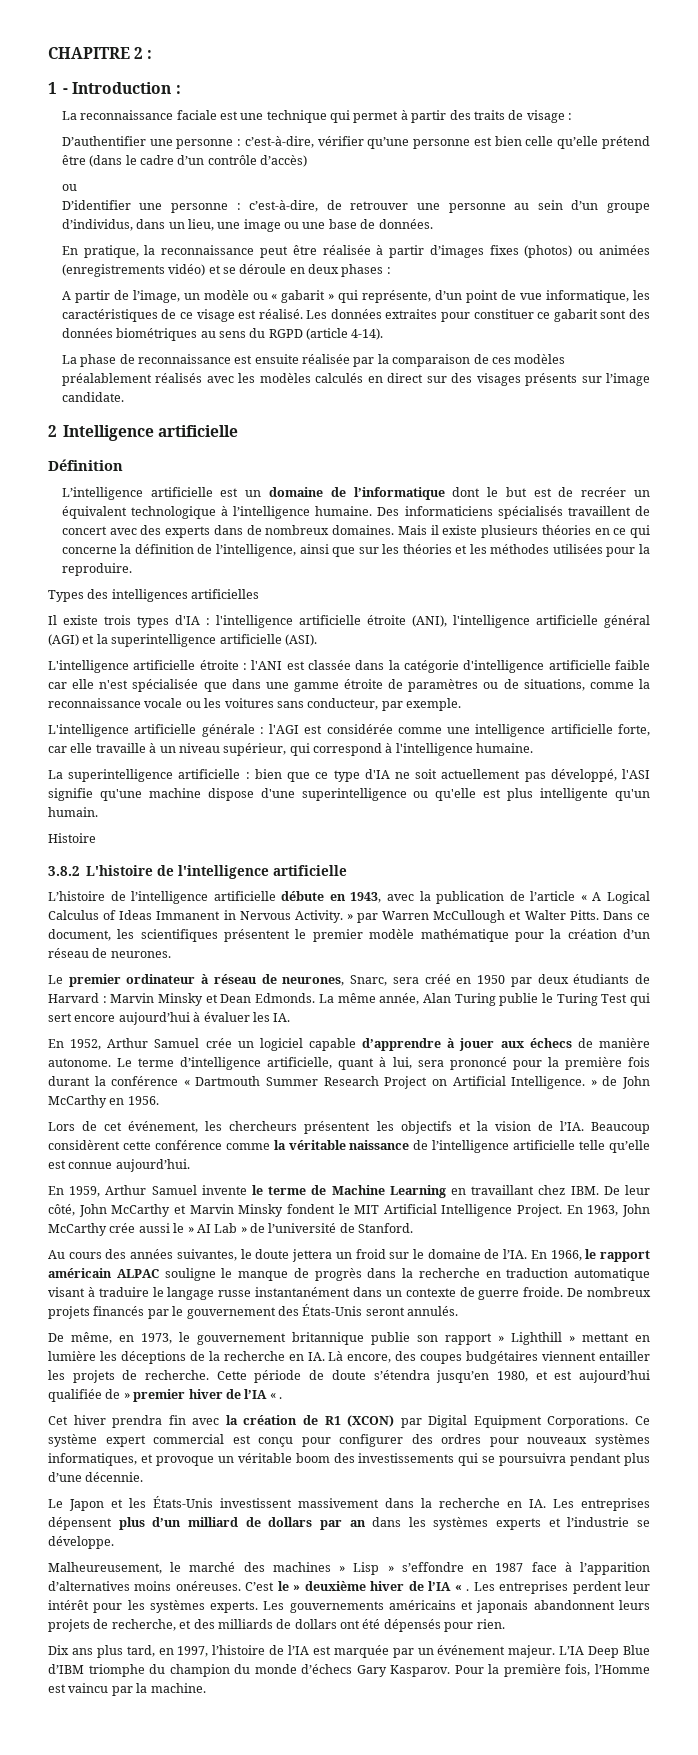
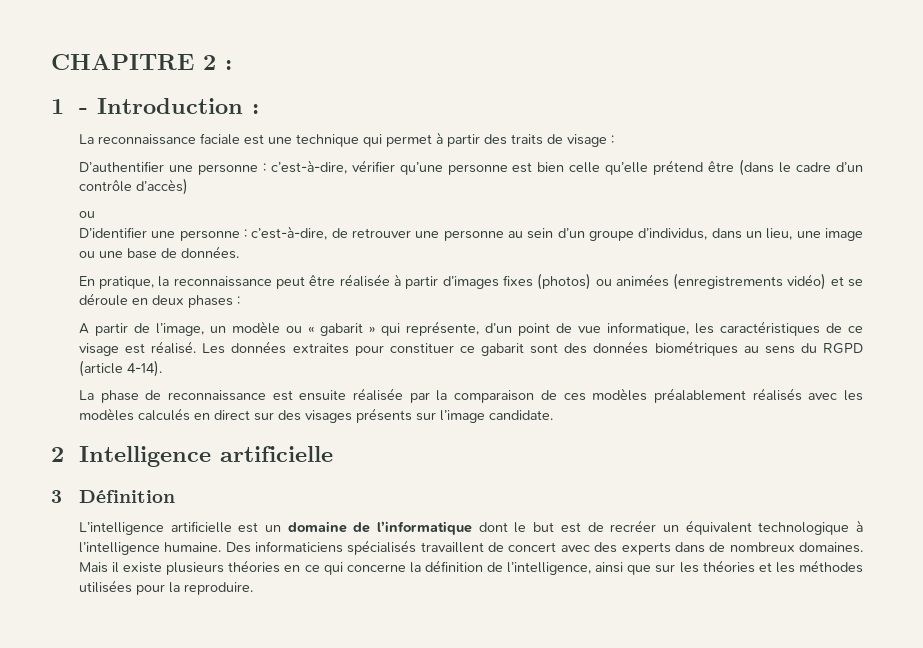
- Définition
+ 3 Définition
- Types des intelligences artificielles
- Il existe trois types d'IA : l'intelligence artificielle étroite (ANI), l'intelligence artificielle général (AGI) et la superintelligence artificielle (ASI).
- L'intelligence artificielle étroite : l'ANI est classée dans la catégorie d'intelligence artificielle faible car elle n'est spécialisée que dans une gamme étroite de paramètres ou de situations, comme la reconnaissance vocale ou les voitures sans conducteur, par exemple.
- L'intelligence artificielle générale : l'AGI est considérée comme une intelligence artificielle forte, car elle travaille à un niveau supérieur, qui correspond à l'intelligence humaine.
- La superintelligence artificielle : bien que ce type d'IA ne soit actuellement pas développé, l'ASI signifie qu'une machine dispose d'une superintelligence ou qu'elle est plus intelligente qu'un humain.
- Histoire
- 3.8.2 L'histoire de l'intelligence artificielle
- L’histoire de l’intelligence artificielle débute en 1943, avec la publication de l’article « A Logical Calculus of Ideas Immanent in Nervous Activity. » par Warren McCullough et Walter Pitts. Dans ce document, les scientifiques présentent le premier modèle mathématique pour la création d’un réseau de neurones.
- Le premier ordinateur à réseau de neurones, Snarc, sera créé en 1950 par deux étudiants de Harvard : Marvin Minsky et Dean Edmonds. La même année, Alan Turing publie le Turing Test qui sert encore aujourd’hui à évaluer les IA.
- En 1952, Arthur Samuel crée un logiciel capable d’apprendre à jouer aux échecs de manière autonome. Le terme d’intelligence artificielle, quant à lui, sera prononcé pour la première fois durant la conférence « Dartmouth Summer Research Project on Artificial Intelligence. » de John McCarthy en 1956.
- Lors de cet événement, les chercheurs présentent les objectifs et la vision de l’IA. Beaucoup considèrent cette conférence comme la véritable naissance de l’intelligence artificielle telle qu’elle est connue aujourd’hui.
- En 1959, Arthur Samuel invente le terme de Machine Learning en travaillant chez IBM. De leur côté, John McCarthy et Marvin Minsky fondent le MIT Artificial Intelligence Project. En 1963, John McCarthy crée aussi le » AI Lab » de l’université de Stanford.
- Au cours des années suivantes, le doute jettera un froid sur le domaine de l’IA. En 1966, le rapport américain ALPAC souligne le manque de progrès dans la recherche en traduction automatique visant à traduire le langage russe instantanément dans un contexte de guerre froide. De nombreux projets financés par le gouvernement des États-Unis seront annulés.
- De même, en 1973, le gouvernement britannique publie son rapport » Lighthill » mettant en lumière les déceptions de la recherche en IA. Là encore, des coupes budgétaires viennent entailler les projets de recherche. Cette période de doute s’étendra jusqu’en 1980, et est aujourd’hui qualifiée de » premier hiver de l’IA « .
- Cet hiver prendra fin avec la création de R1 (XCON) par Digital Equipment Corporations. Ce système expert commercial est conçu pour configurer des ordres pour nouveaux systèmes informatiques, et provoque un véritable boom des investissements qui se poursuivra pendant plus d’une décennie.
- Le Japon et les États-Unis investissent massivement dans la recherche en IA. Les entreprises dépensent plus d’un milliard de dollars par an dans les systèmes experts et l’industrie se développe.
- Malheureusement, le marché des machines » Lisp » s’effondre en 1987 face à l’apparition d’alternatives moins onéreuses. C’est le » deuxième hiver de l’IA « . Les entreprises perdent leur intérêt pour les systèmes experts. Les gouvernements américains et japonais abandonnent leurs projets de recherche, et des milliards de dollars ont été dépensés pour rien.
- Dix ans plus tard, en 1997, l’histoire de l’IA est marquée par un événement majeur. L’IA Deep Blue d’IBM triomphe du champion du monde d’échecs Gary Kasparov. Pour la première fois, l’Homme est vaincu par la machine.

